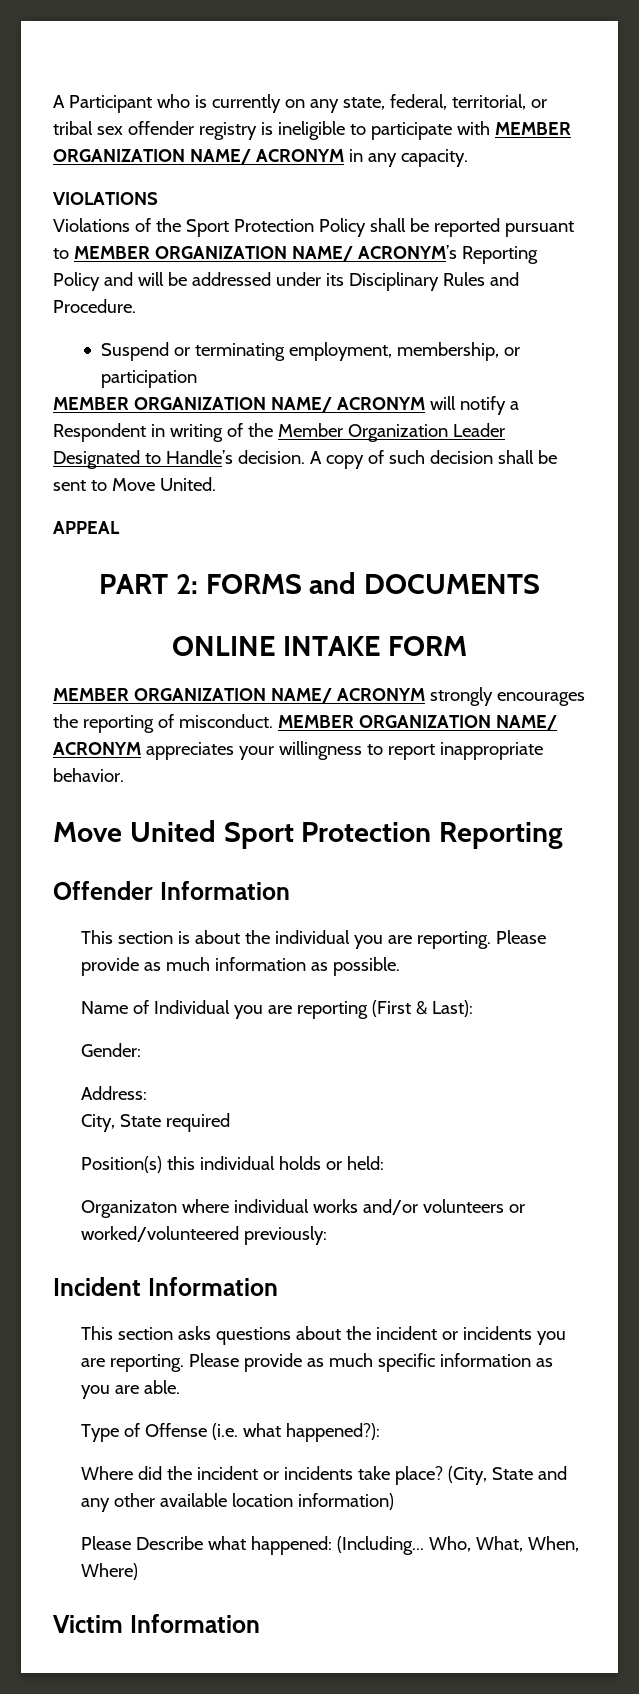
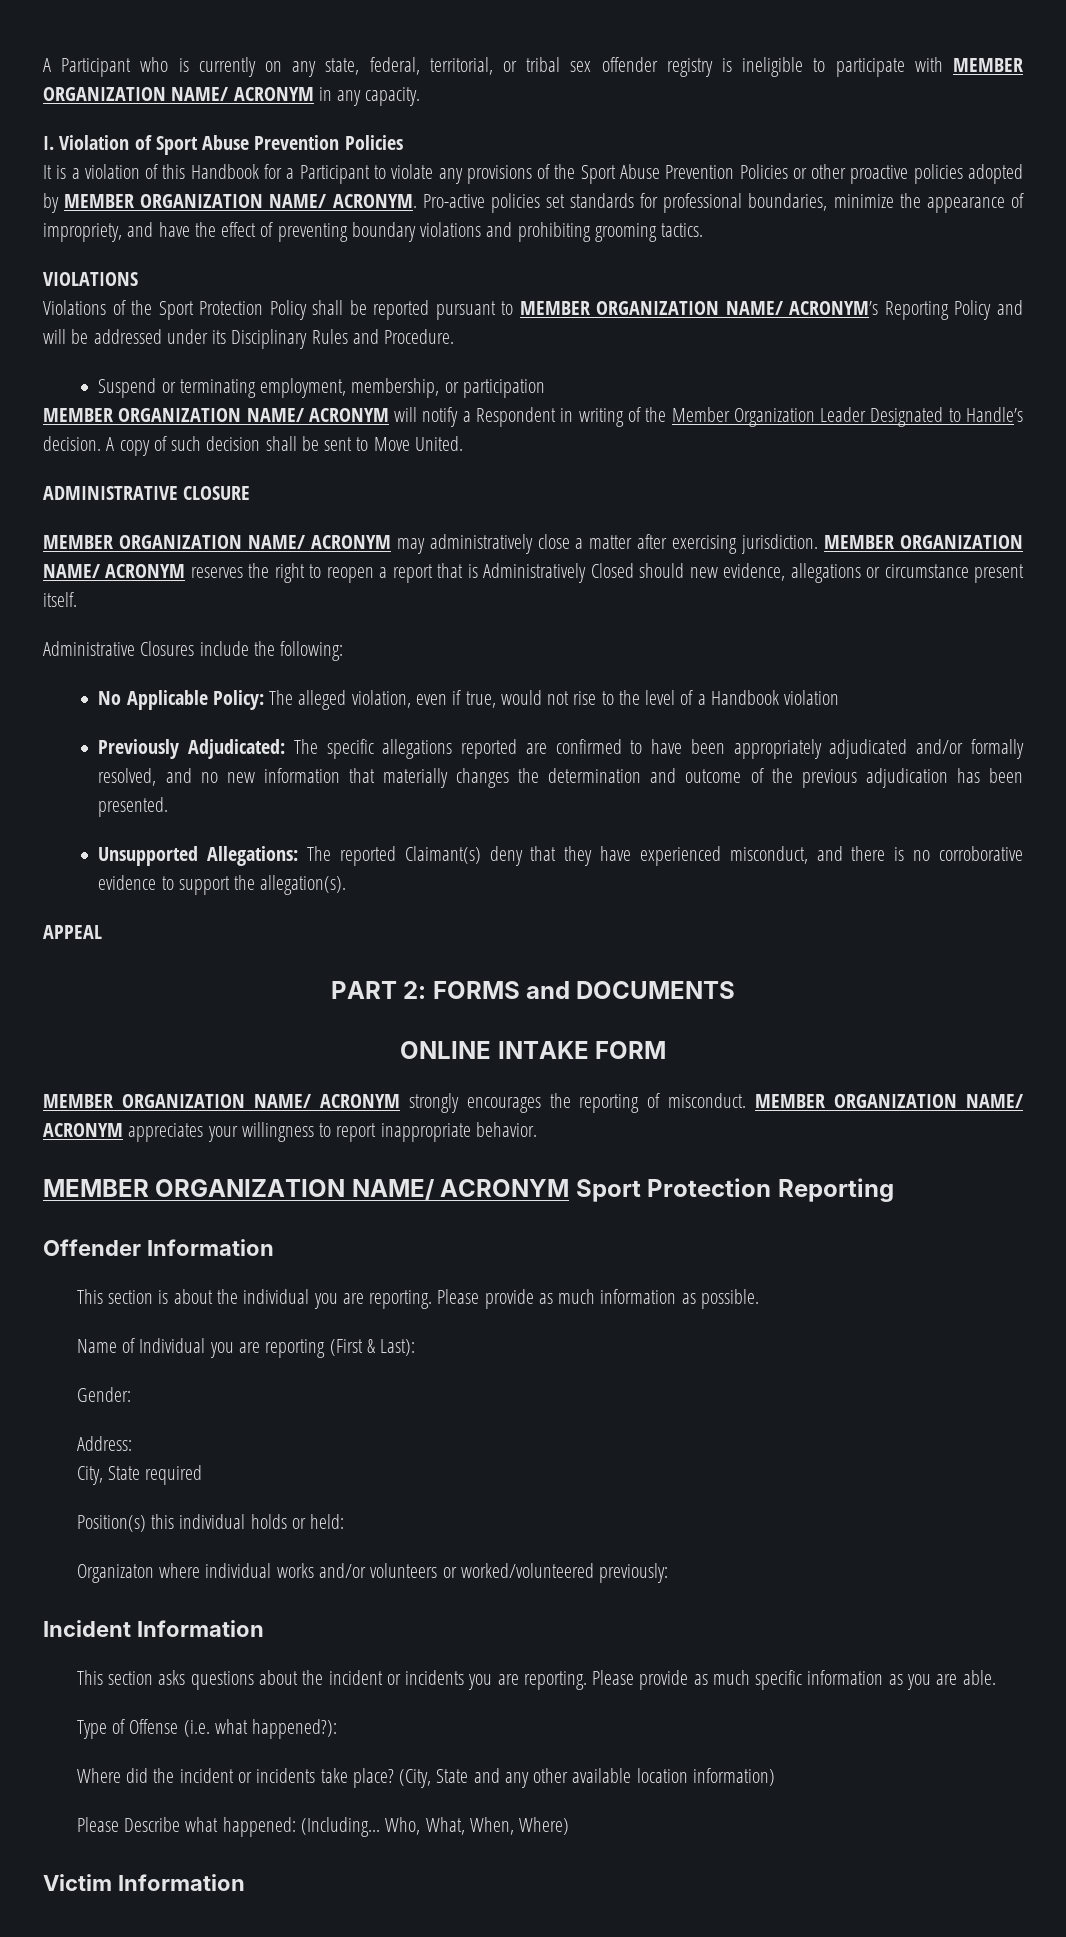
+ I. Violation of Sport Abuse Prevention Policies
+ It is a violation of this Handbook for a Participant to violate any provisions of the Sport Abuse Prevention Policies or other proactive policies adopted by MEMBER ORGANIZATION NAME/ ACRONYM. Pro-active policies set standards for professional boundaries, minimize the appearance of impropriety, and have the effect of preventing boundary violations and prohibiting grooming tactics.
+ ADMINISTRATIVE CLOSURE
+ MEMBER ORGANIZATION NAME/ ACRONYM may administratively close a matter after exercising jurisdiction. MEMBER ORGANIZATION NAME/ ACRONYM reserves the right to reopen a report that is Administratively Closed should new evidence, allegations or circumstance present itself.
+ Administrative Closures include the following:
+ No Applicable Policy: The alleged violation, even if true, would not rise to the level of a Handbook violation
+ Previously Adjudicated: The specific allegations reported are confirmed to have been appropriately adjudicated and/or formally resolved, and no new information that materially changes the determination and outcome of the previous adjudication has been presented.
+ Unsupported Allegations: The reported Claimant(s) deny that they have experienced misconduct, and there is no corroborative evidence to support the allegation(s).
- Move United Sport Protection Reporting
+ MEMBER ORGANIZATION NAME/ ACRONYM Sport Protection Reporting

